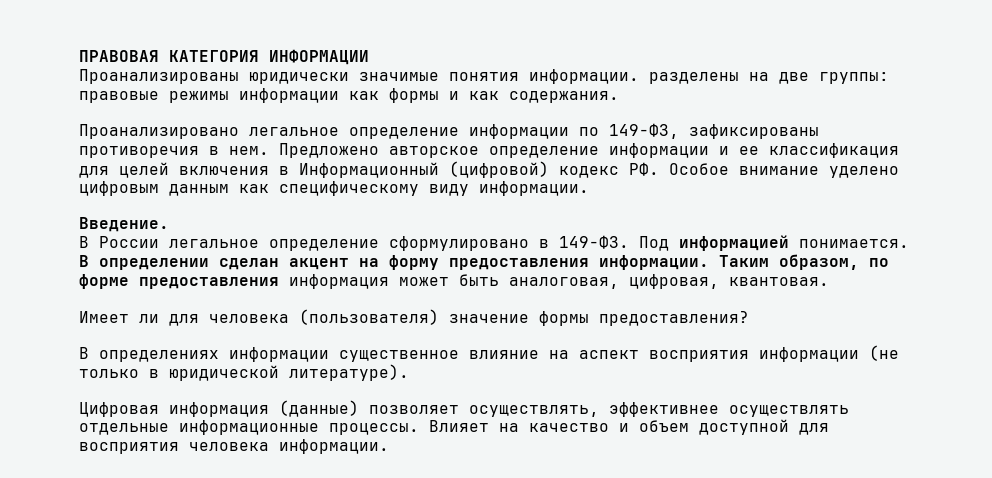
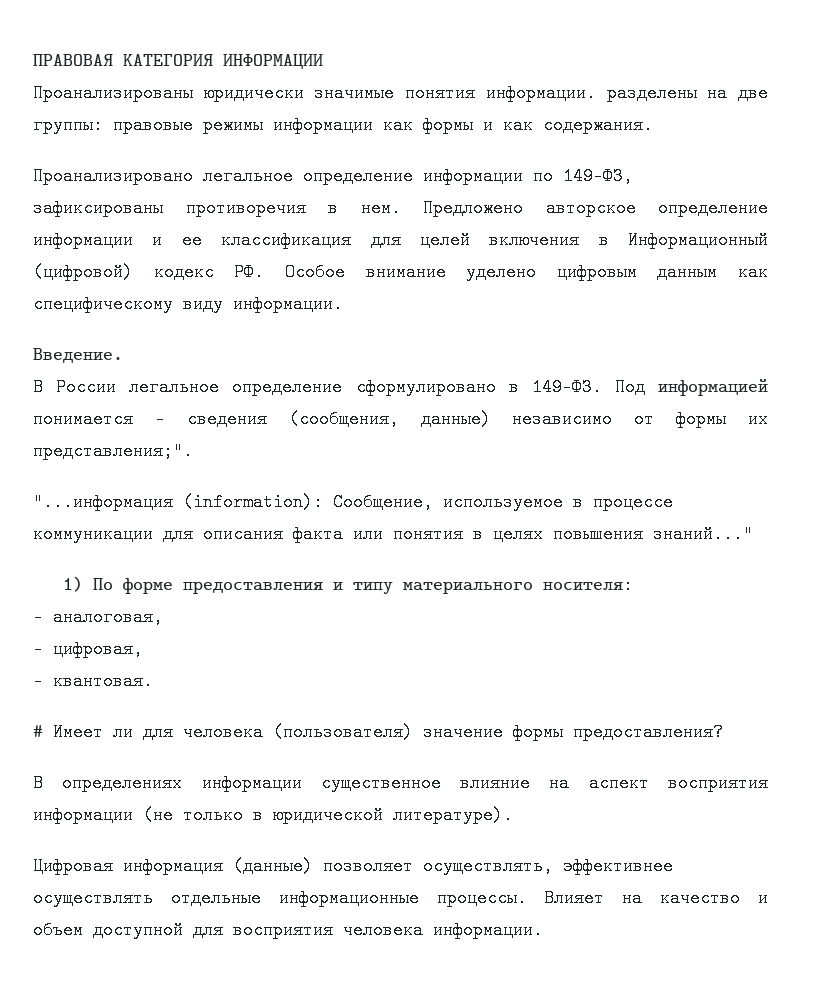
- Под информацией понимается. В определении сделан акцент на форму предоставления информации. Таким образом, по форме предоставления информация может быть аналоговая, цифровая, квантовая.
+ Под информацией понимается - сведения (сообщения, данные) независимо от формы их представления;".
+ "...информация (information): Сообщение, используемое в процессе коммуникации для описания факта или понятия в целях повышения знаний..."
+ 1) По форме предоставления и типу материального носителя:
+ - аналоговая,
+ - цифровая,
+ - квантовая.
- Имеет ли для человека (пользователя) значение формы предоставления?
+ # Имеет ли для человека (пользователя) значение формы предоставления?

